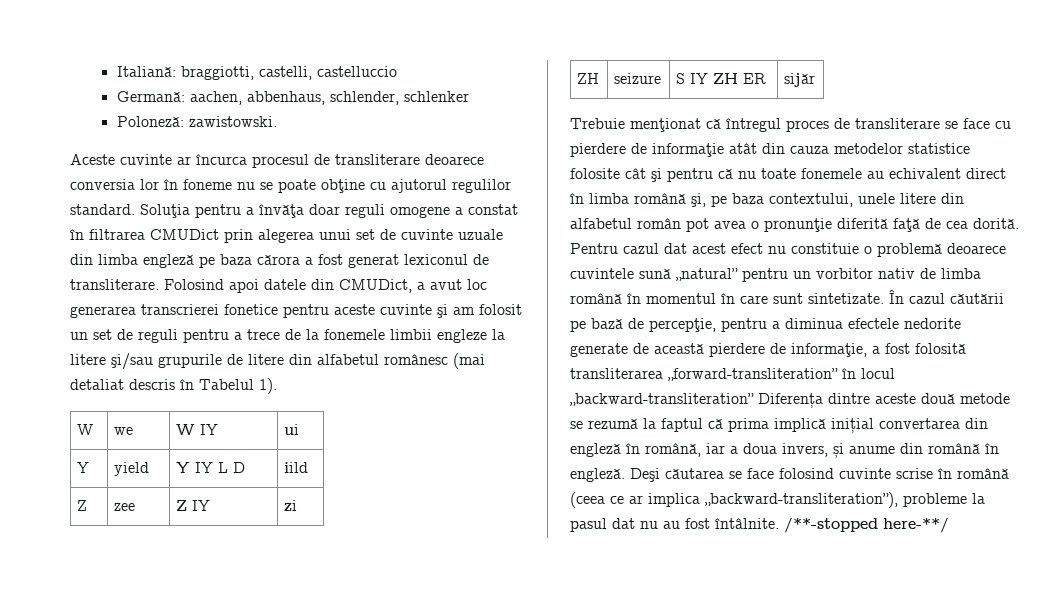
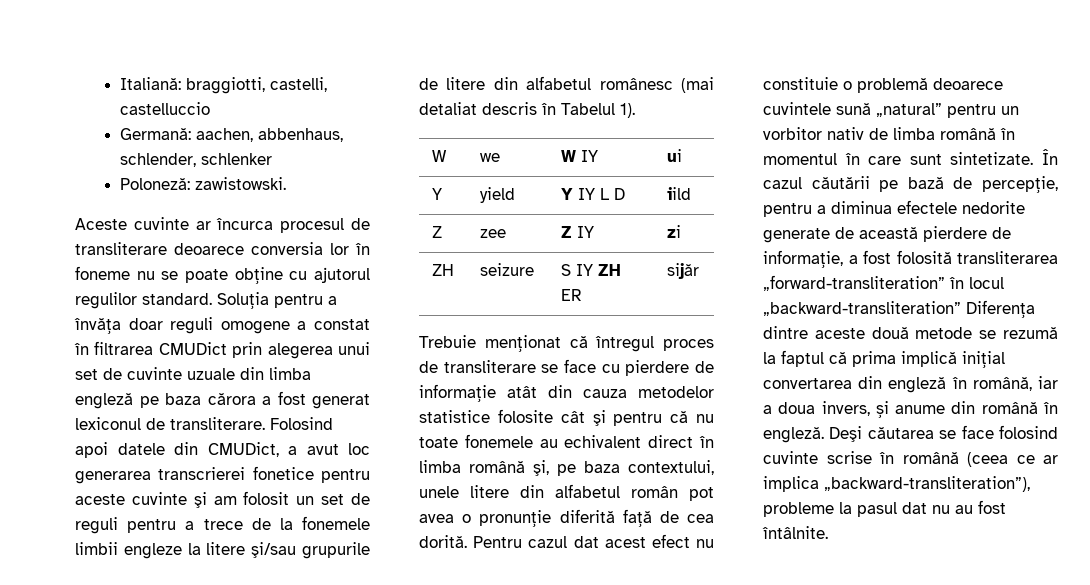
- /**-stopped here-**/

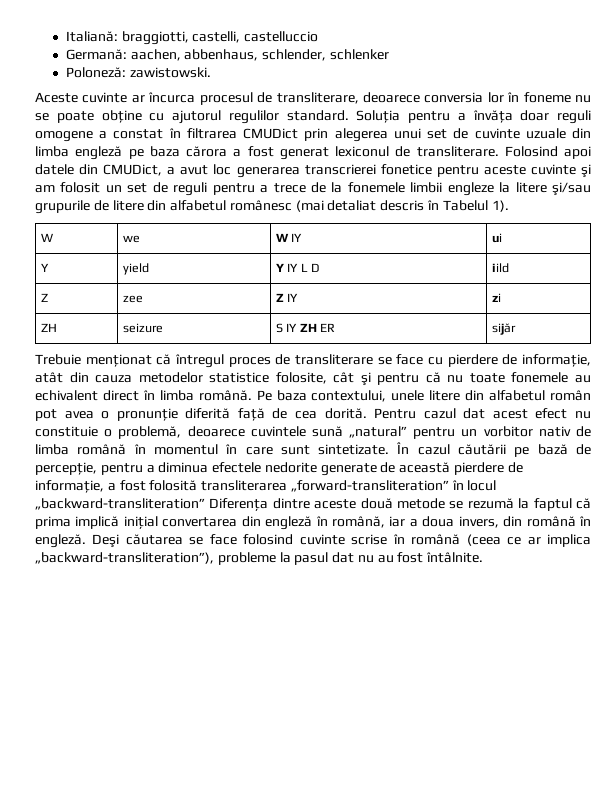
- Aceste cuvinte ar încurca procesul de transliterare deoarece conversia lor în foneme nu se poate obţine cu ajutorul regulilor standard.
+ Aceste cuvinte ar încurca procesul de transliterare, deoarece conversia lor în foneme nu se poate obţine cu ajutorul regulilor standard.
- Trebuie menţionat că întregul proces de transliterare se face cu pierdere de informaţie atât din cauza metodelor statistice folosite cât şi pentru că nu toate fonemele au echivalent direct în limba română şi, pe baza contextului, unele litere din alfabetul român pot avea o pronunţie diferită faţă de cea dorită.
+ Trebuie menţionat că întregul proces de transliterare se face cu pierdere de informaţie, atât din cauza metodelor statistice folosite, cât şi pentru că nu toate fonemele au echivalent direct în limba română. Pe baza contextului, unele litere din alfabetul român pot avea o pronunţie diferită faţă de cea dorită.
- Pentru cazul dat acest efect nu constituie o problemă deoarece cuvintele sună „natural” pentru un vorbitor nativ de limba română în momentul în care sunt sintetizate.
+ Pentru cazul dat acest efect nu constituie o problemă, deoarece cuvintele sună „natural” pentru un vorbitor nativ de limba română în momentul în care sunt sintetizate.
- În cazul căutării pe bază de percepţie, pentru a diminua efectele nedorite generate de această pierdere de informaţie, a fost folosită transliterarea „forward-transliteration” în locul „backward-transliteration” Diferența dintre aceste două metode se rezumă la faptul că prima implică inițial convertarea din engleză în română, iar a doua invers, și anume din română în engleză.
+ În cazul căutării pe bază de percepţie, pentru a diminua efectele nedorite generate de această pierdere de informaţie, a fost folosită transliterarea „forward-transliteration” în locul „backward-transliteration” Diferența dintre aceste două metode se rezumă la faptul că prima implică inițial convertarea din engleză în română, iar a doua invers, din română în engleză.

